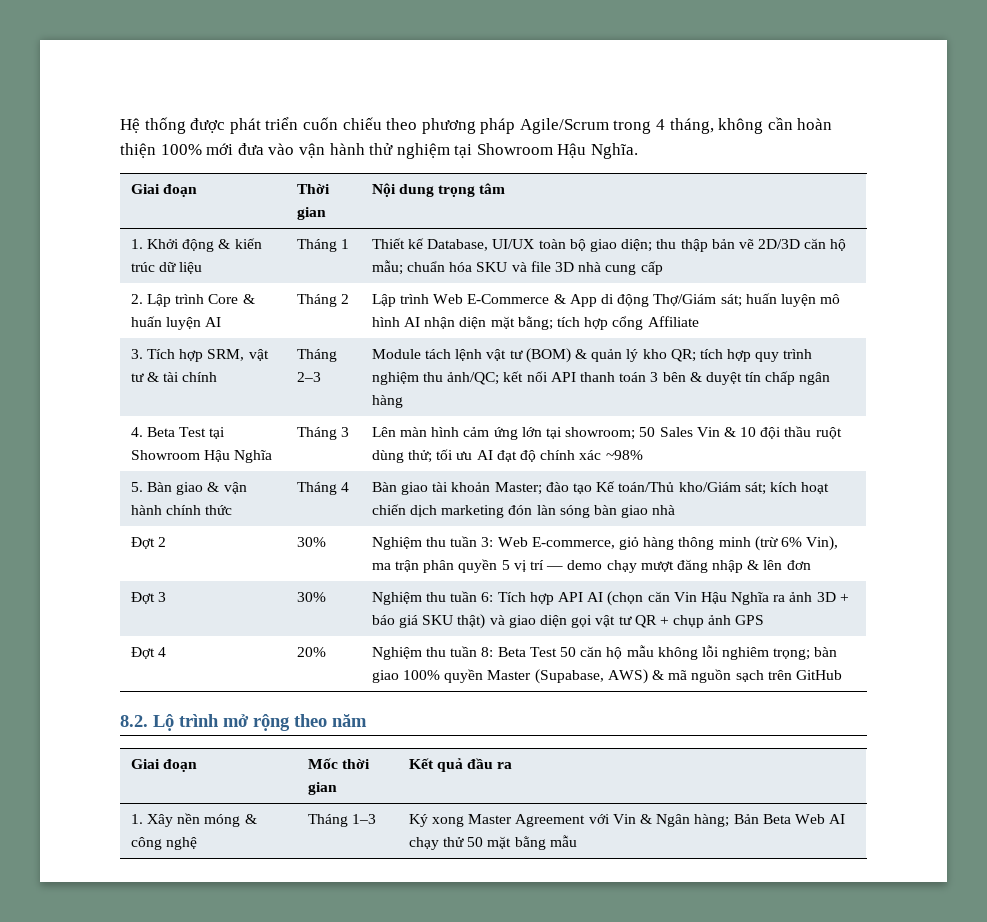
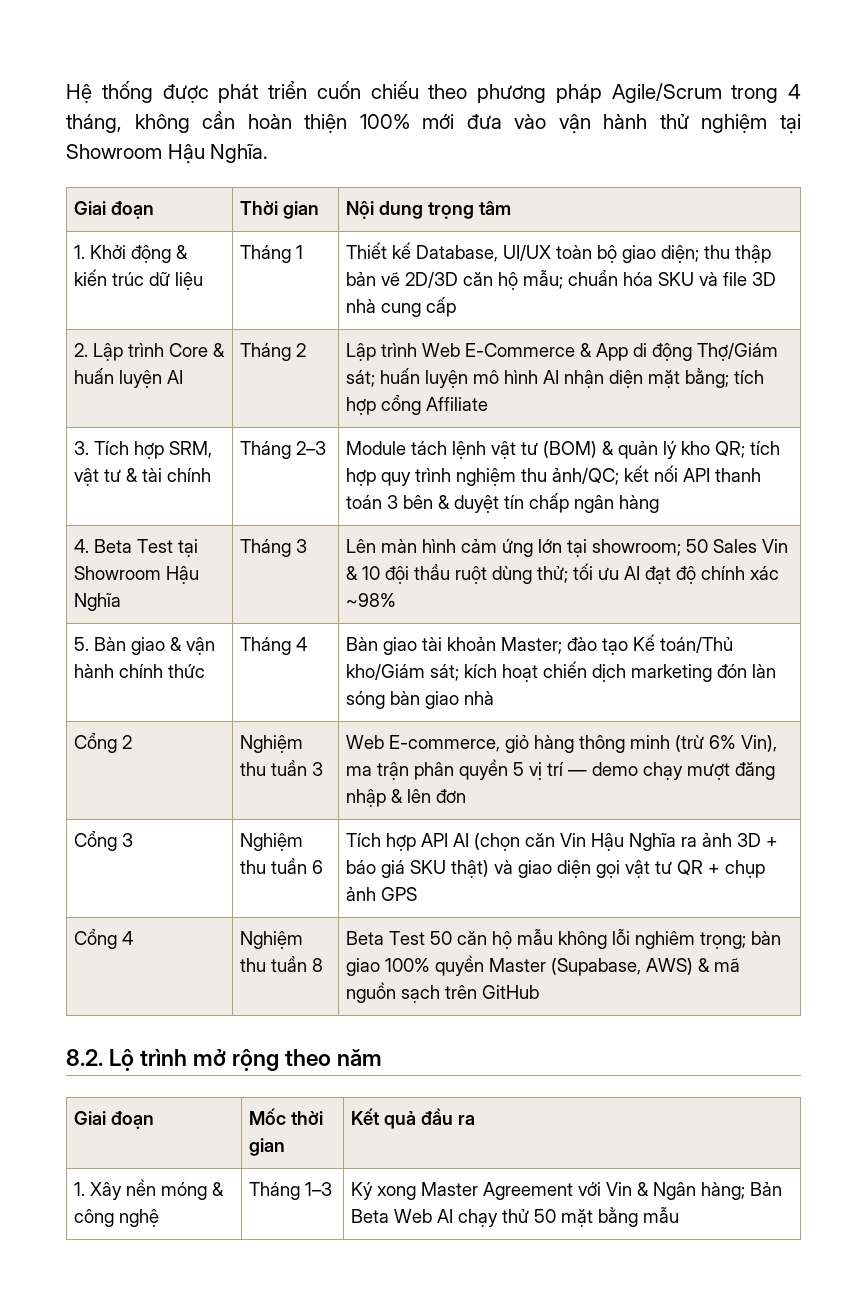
- Đợt 2 | 30% | Nghiệm thu tuần 3: Web E-commerce, giỏ hàng thông minh (trừ 6% Vin), ma trận phân quyền 5 vị trí — demo chạy mượt đăng nhập & lên đơn
+ Cổng 2 | Nghiệm thu tuần 3 | Web E-commerce, giỏ hàng thông minh (trừ 6% Vin), ma trận phân quyền 5 vị trí — demo chạy mượt đăng nhập & lên đơn
- Đợt 3 | 30% | Nghiệm thu tuần 6: Tích hợp API AI (chọn căn Vin Hậu Nghĩa ra ảnh 3D + báo giá SKU thật) và giao diện gọi vật tư QR + chụp ảnh GPS
+ Cổng 3 | Nghiệm thu tuần 6 | Tích hợp API AI (chọn căn Vin Hậu Nghĩa ra ảnh 3D + báo giá SKU thật) và giao diện gọi vật tư QR + chụp ảnh GPS
- Đợt 4 | 20% | Nghiệm thu tuần 8: Beta Test 50 căn hộ mẫu không lỗi nghiêm trọng; bàn giao 100% quyền Master (Supabase, AWS) & mã nguồn sạch trên GitHub
+ Cổng 4 | Nghiệm thu tuần 8 | Beta Test 50 căn hộ mẫu không lỗi nghiêm trọng; bàn giao 100% quyền Master (Supabase, AWS) & mã nguồn sạch trên GitHub

